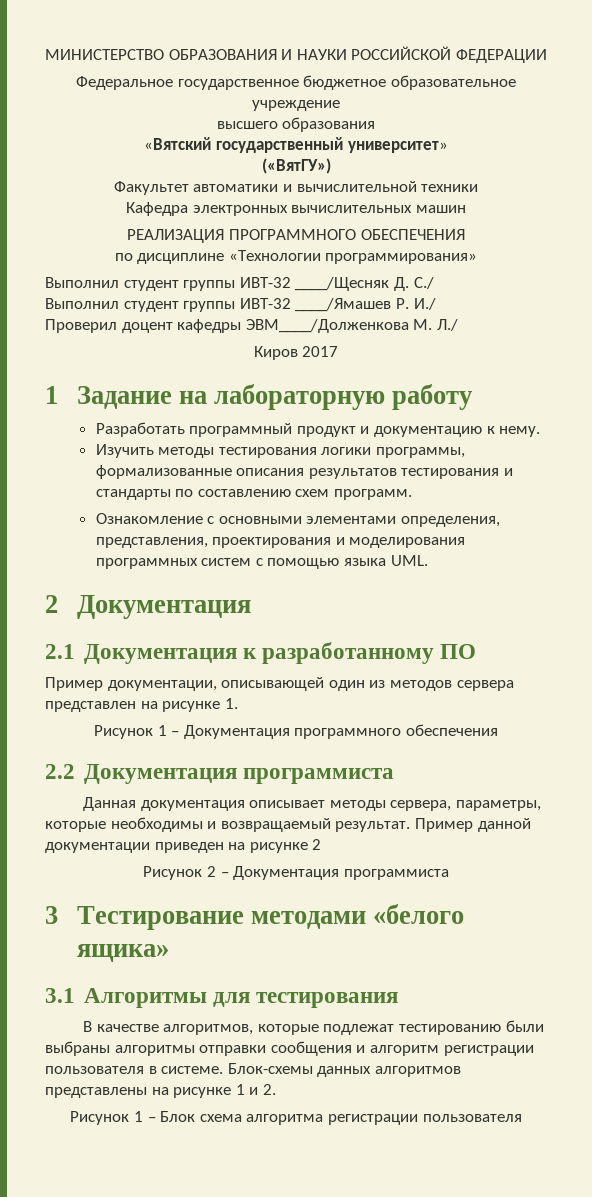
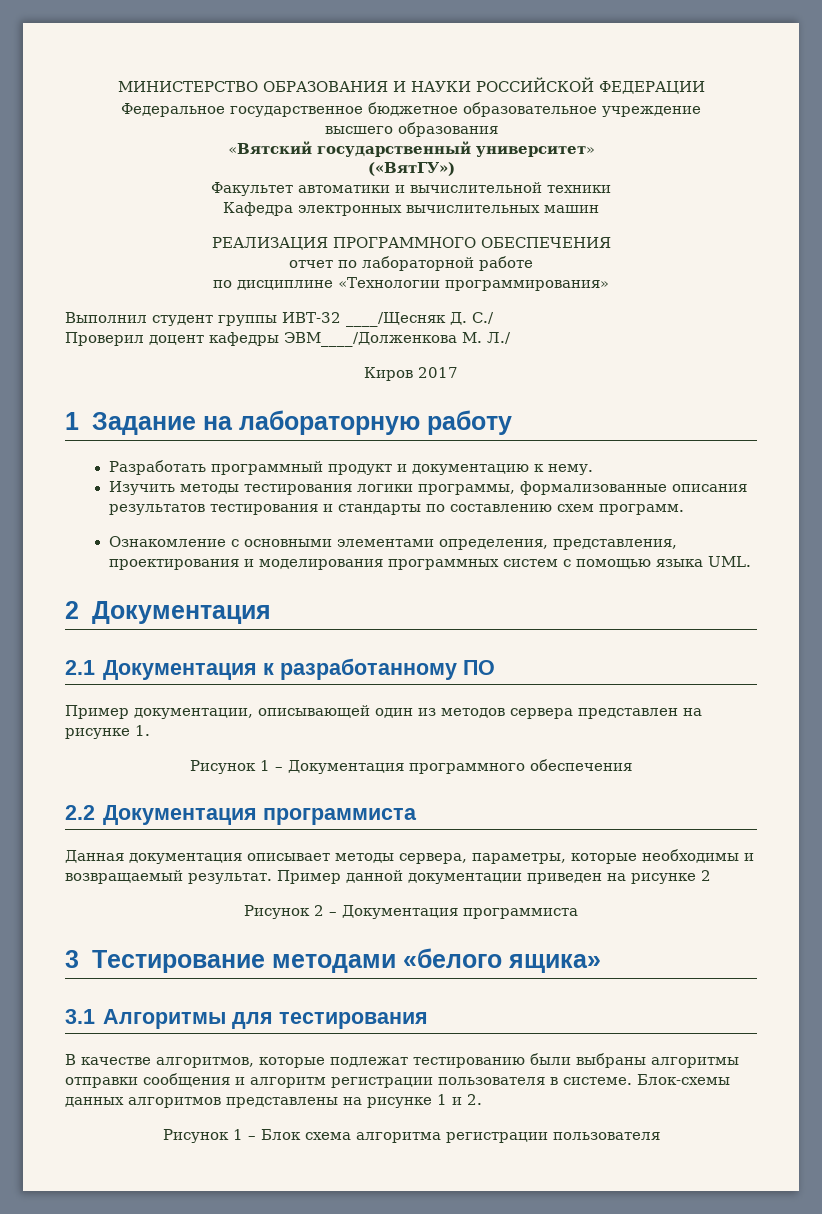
+ отчет по лабораторной работе
- Выполнил студент группы ИВТ-32 ____/Ямашев Р. И./

